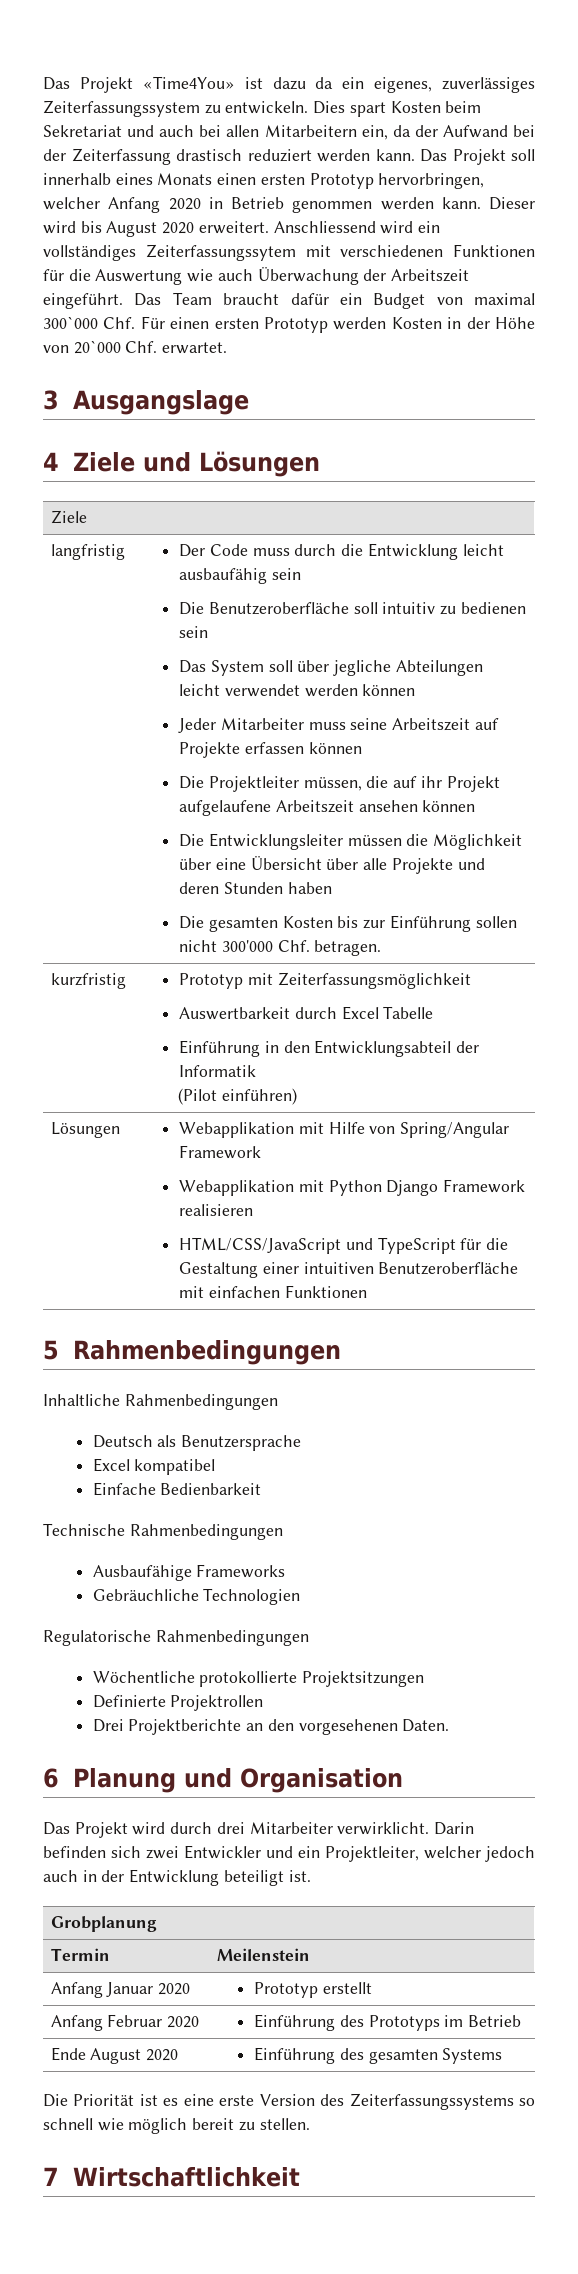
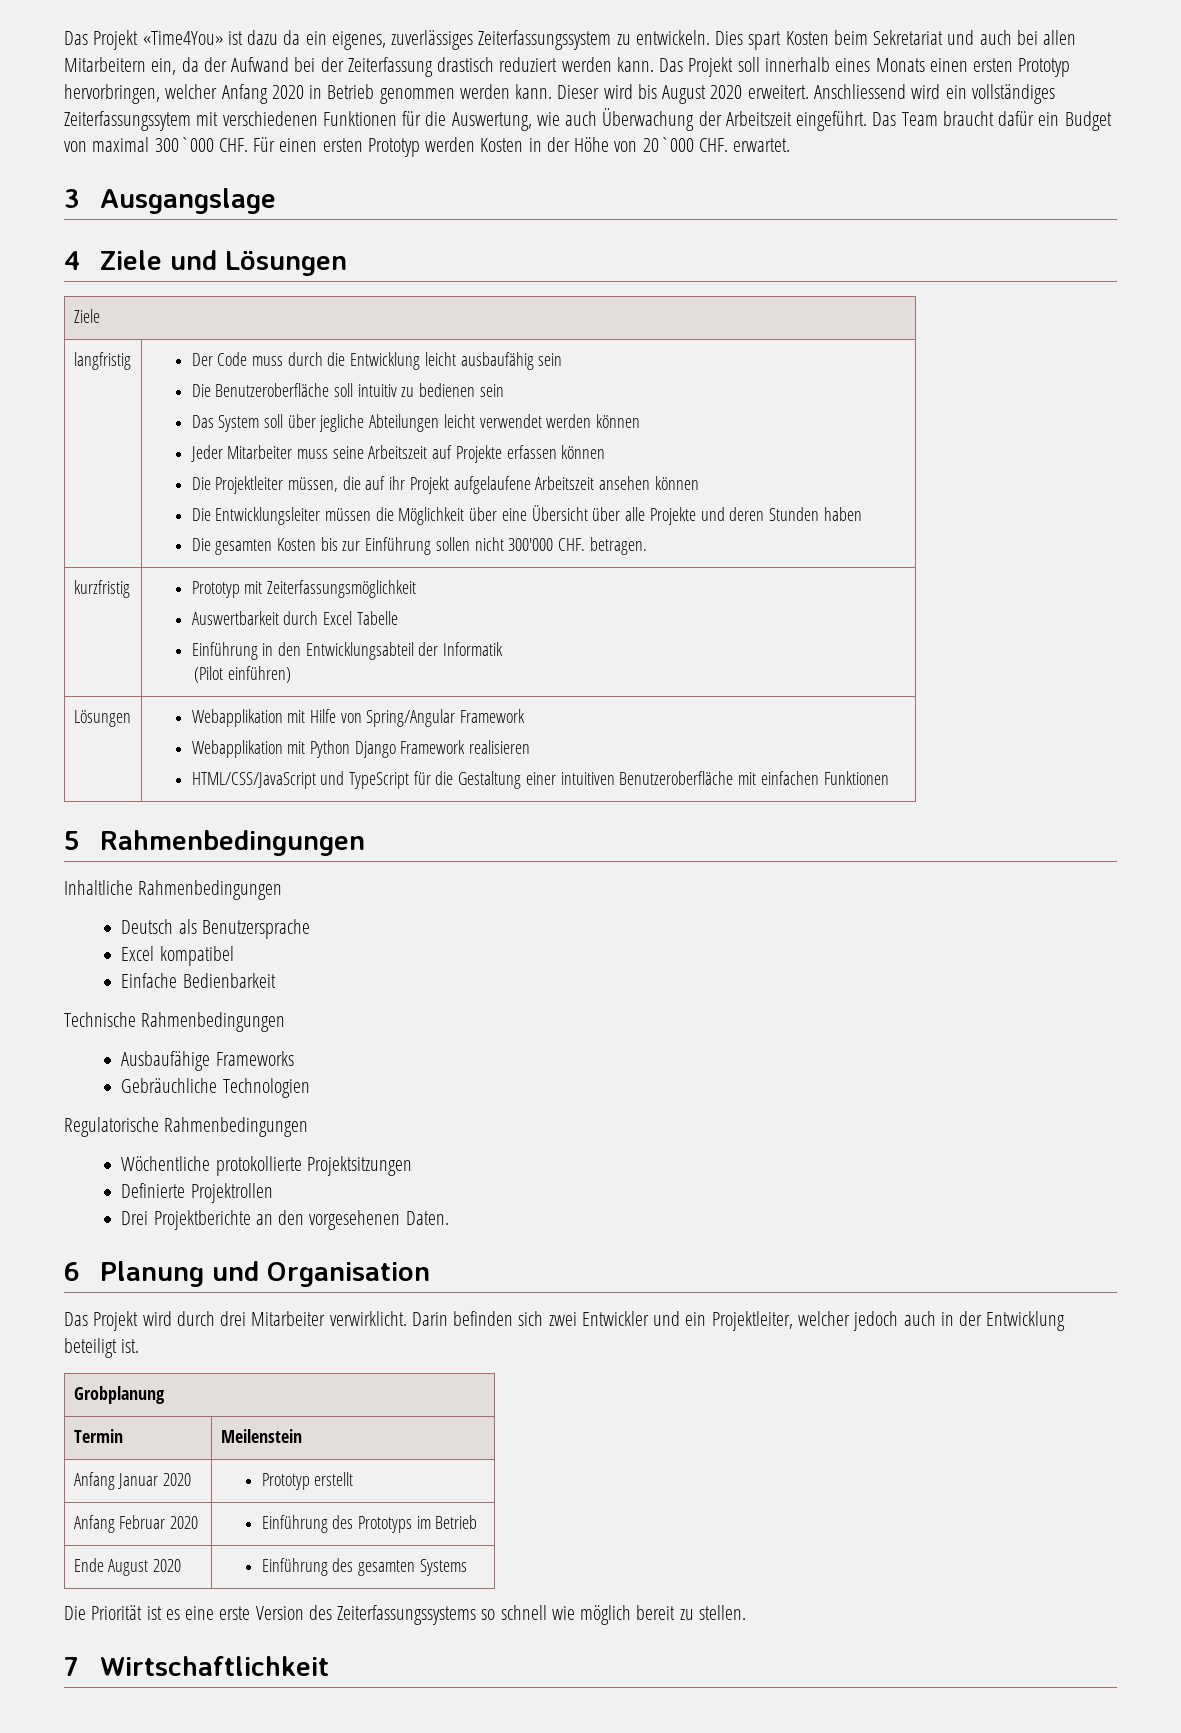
- Anschliessend wird ein vollständiges Zeiterfassungssytem mit verschiedenen Funktionen für die Auswertung wie auch Überwachung der Arbeitszeit eingeführt.
+ Anschliessend wird ein vollständiges Zeiterfassungssytem mit verschiedenen Funktionen für die Auswertung, wie auch Überwachung der Arbeitszeit eingeführt.
- Das Team braucht dafür ein Budget von maximal 300`000 Chf. Für einen ersten Prototyp werden Kosten in der Höhe von 20`000 Chf. erwartet.
+ Das Team braucht dafür ein Budget von maximal 300`000 CHF. Für einen ersten Prototyp werden Kosten in der Höhe von 20`000 CHF. erwartet.
- Die gesamten Kosten bis zur Einführung sollen nicht 300'000 Chf. betragen.
+ Die gesamten Kosten bis zur Einführung sollen nicht 300'000 CHF. betragen.

